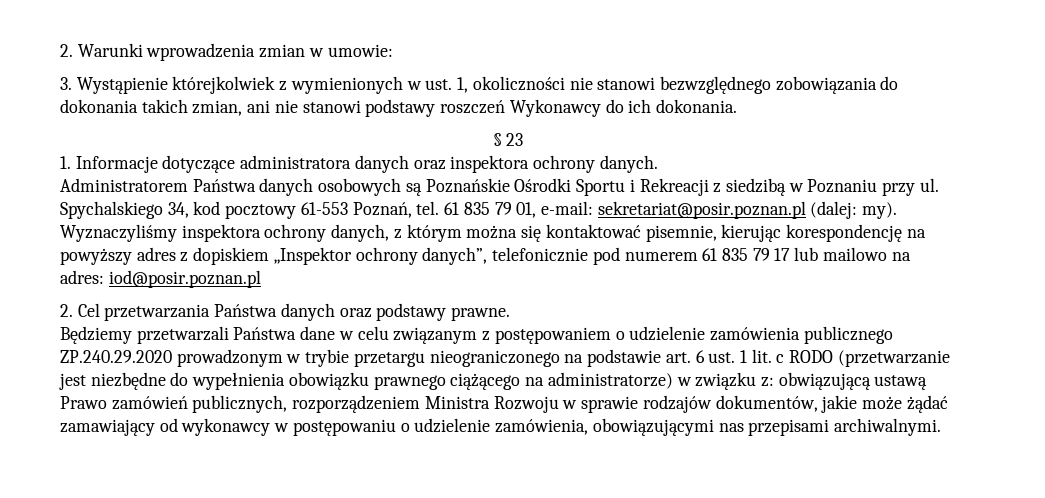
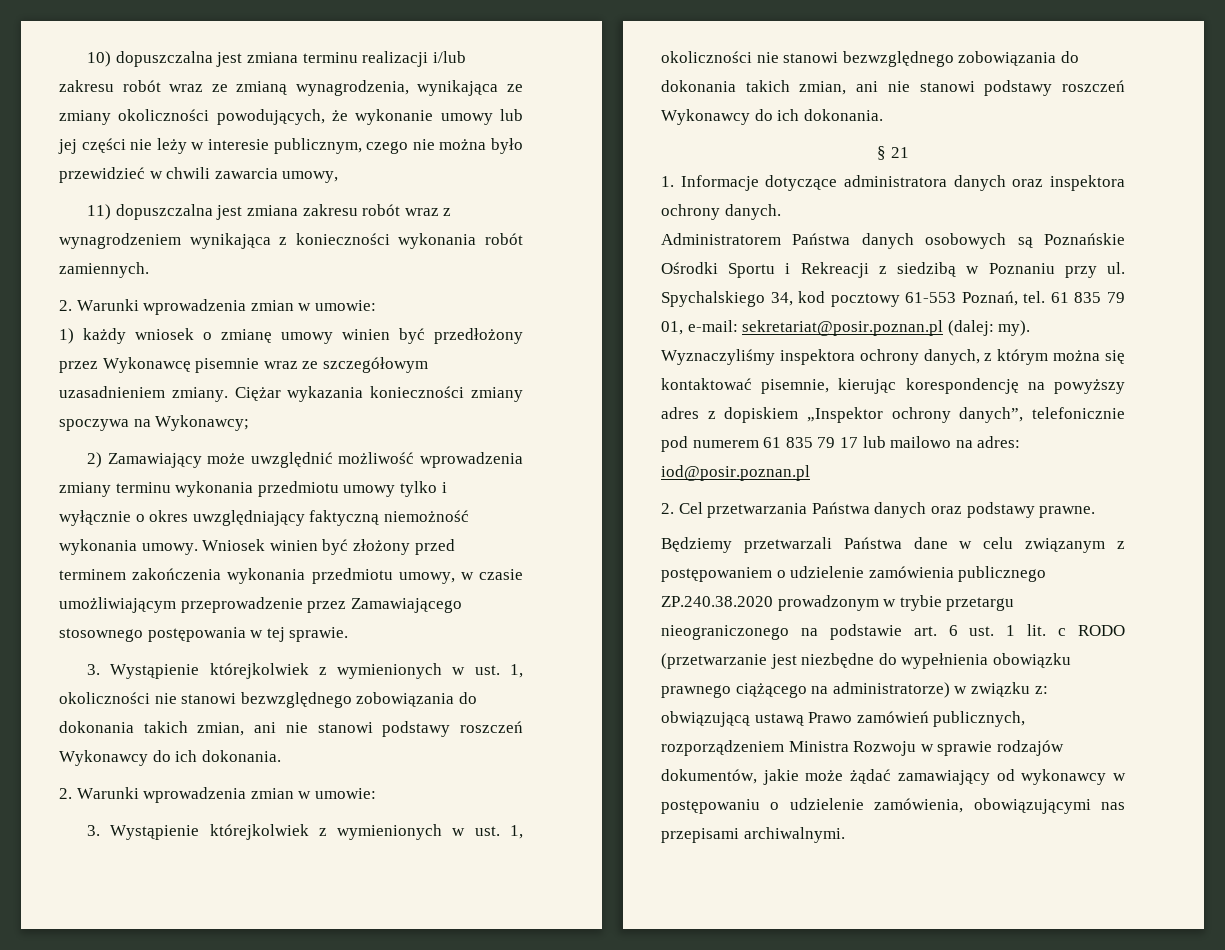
+ 10) dopuszczalna jest zmiana terminu realizacji i/lub zakresu robót wraz ze zmianą wynagrodzenia, wynikająca ze zmiany okoliczności powodujących, że wykonanie umowy lub jej części nie leży w interesie publicznym, czego nie można było przewidzieć w chwili zawarcia umowy,
+ 11) dopuszczalna jest zmiana zakresu robót wraz z wynagrodzeniem wynikająca z konieczności wykonania robót zamiennych.
+ 2. Warunki wprowadzenia zmian w umowie:
+ 1) każdy wniosek o zmianę umowy winien być przedłożony przez Wykonawcę pisemnie wraz ze szczegółowym uzasadnieniem zmiany. Ciężar wykazania konieczności zmiany spoczywa na Wykonawcy;
+ 2) Zamawiający może uwzględnić możliwość wprowadzenia zmiany terminu wykonania przedmiotu umowy tylko i wyłącznie o okres uwzględniający faktyczną niemożność wykonania umowy. Wniosek winien być złożony przed terminem zakończenia wykonania przedmiotu umowy, w czasie umożliwiającym przeprowadzenie przez Zamawiającego stosownego postępowania w tej sprawie.
+ 3. Wystąpienie którejkolwiek z wymienionych w ust. 1, okoliczności nie stanowi bezwzględnego zobowiązania do dokonania takich zmian, ani nie stanowi podstawy roszczeń Wykonawcy do ich dokonania.
- § 23
+ § 21
- Będziemy przetwarzali Państwa dane w celu związanym z postępowaniem o udzielenie zamówienia publicznego ZP.240.29.2020 prowadzonym w trybie przetargu nieograniczonego na podstawie art. 6 ust. 1 lit. c RODO (przetwarzanie jest niezbędne do wypełnienia obowiązku prawnego ciążącego na administratorze) w związku z:
+ Będziemy przetwarzali Państwa dane w celu związanym z postępowaniem o udzielenie zamówienia publicznego ZP.240.38.2020 prowadzonym w trybie przetargu nieograniczonego na podstawie art. 6 ust. 1 lit. c RODO (przetwarzanie jest niezbędne do wypełnienia obowiązku prawnego ciążącego na administratorze) w związku z:

